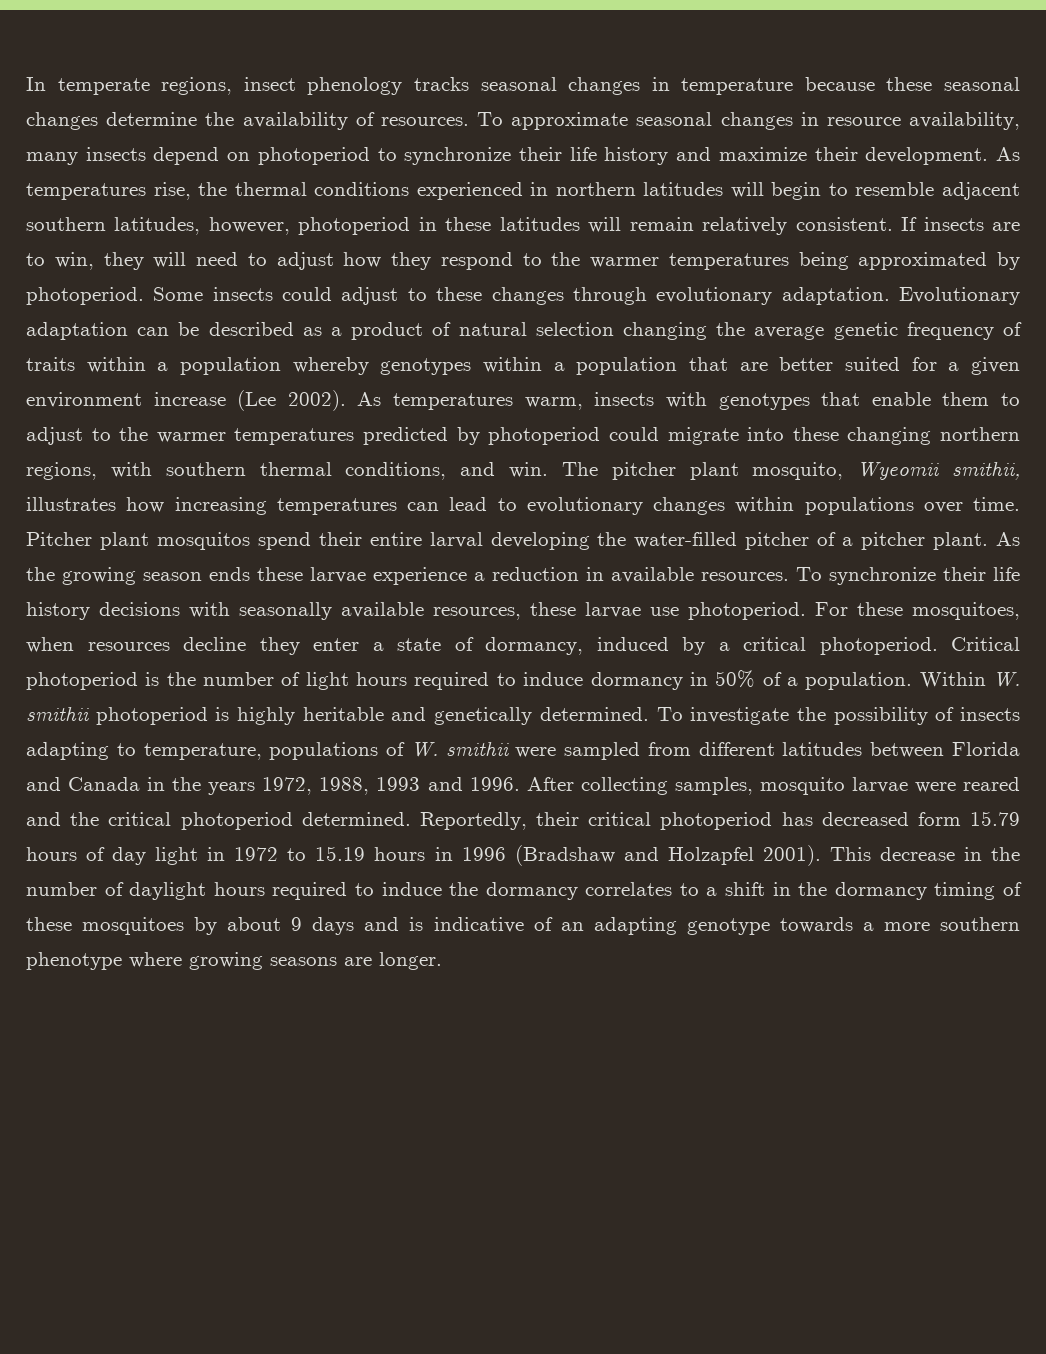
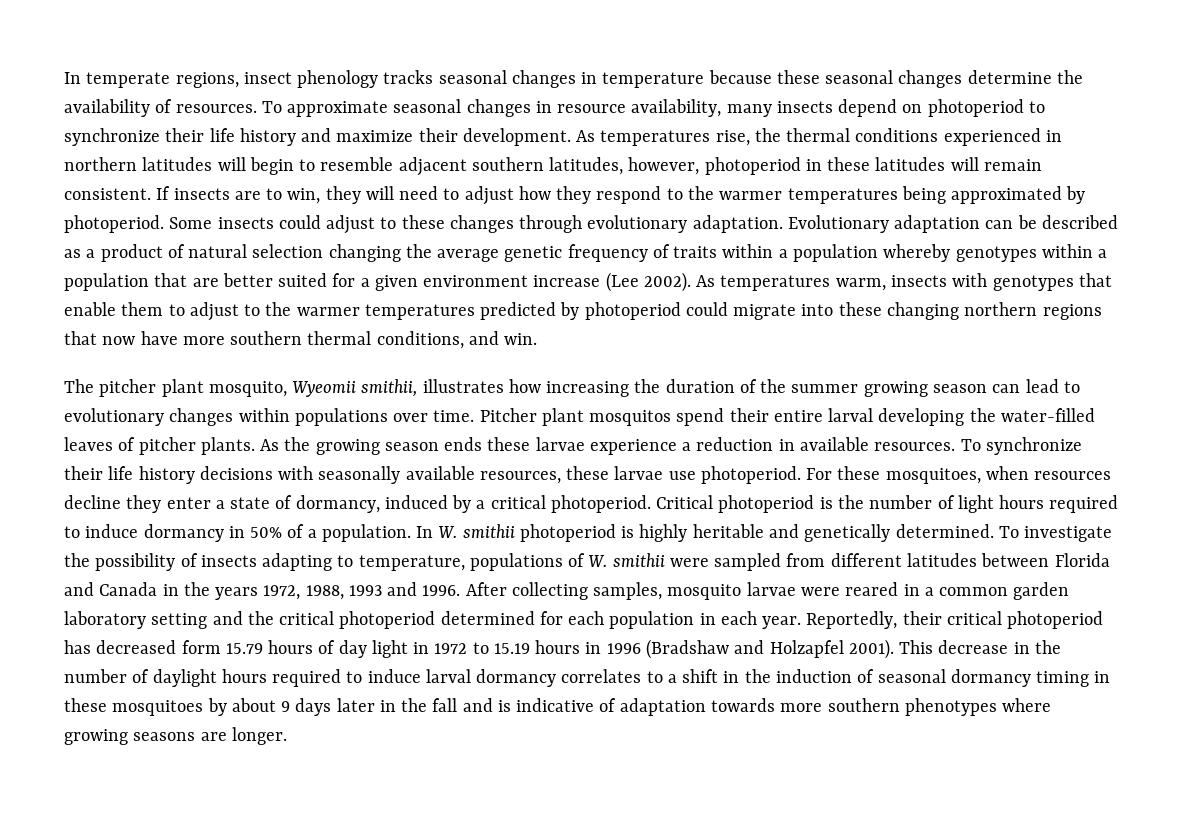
- As temperatures rise, the thermal conditions experienced in northern latitudes will begin to resemble adjacent southern latitudes, however, photoperiod in these latitudes will remain relatively consistent.
+ As temperatures rise, the thermal conditions experienced in northern latitudes will begin to resemble adjacent southern latitudes, however, photoperiod in these latitudes will remain consistent.
- As temperatures warm, insects with genotypes that enable them to adjust to the warmer temperatures predicted by photoperiod could migrate into these changing northern regions, with southern thermal conditions, and win. The pitcher plant mosquito, Wyeomii smithii, illustrates how increasing temperatures can lead to evolutionary changes within populations over time.
+ As temperatures warm, insects with genotypes that enable them to adjust to the warmer temperatures predicted by photoperiod could migrate into these changing northern regions that now have more southern thermal conditions, and win.
+ The pitcher plant mosquito, Wyeomii smithii, illustrates how increasing the duration of the summer growing season can lead to evolutionary changes within populations over time.
- Pitcher plant mosquitos spend their entire larval developing the water-filled pitcher of a pitcher plant.
+ Pitcher plant mosquitos spend their entire larval developing the water-filled leaves of pitcher plants.
- Within W. smithii photoperiod is highly heritable and genetically determined.
+ In W. smithii photoperiod is highly heritable and genetically determined.
- After collecting samples, mosquito larvae were reared and the critical photoperiod determined.
+ After collecting samples, mosquito larvae were reared in a common garden laboratory setting and the critical photoperiod determined for each population in each year.
- This decrease in the number of daylight hours required to induce the dormancy correlates to a shift in the dormancy timing of these mosquitoes by about 9 days and is indicative of an adapting genotype towards a more southern phenotype where growing seasons are longer.
+ This decrease in the number of daylight hours required to induce larval dormancy correlates to a shift in the induction of seasonal dormancy timing in these mosquitoes by about 9 days later in the fall and is indicative of adaptation towards more southern phenotypes where growing seasons are longer.

